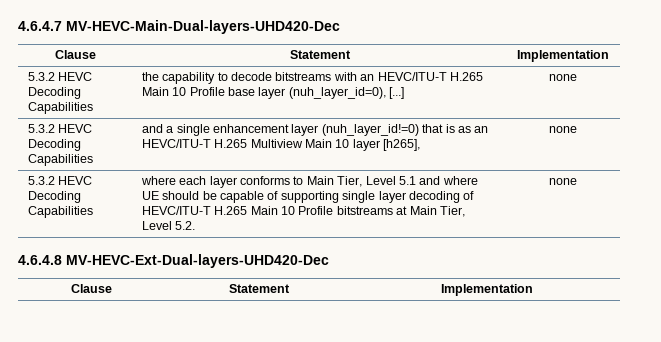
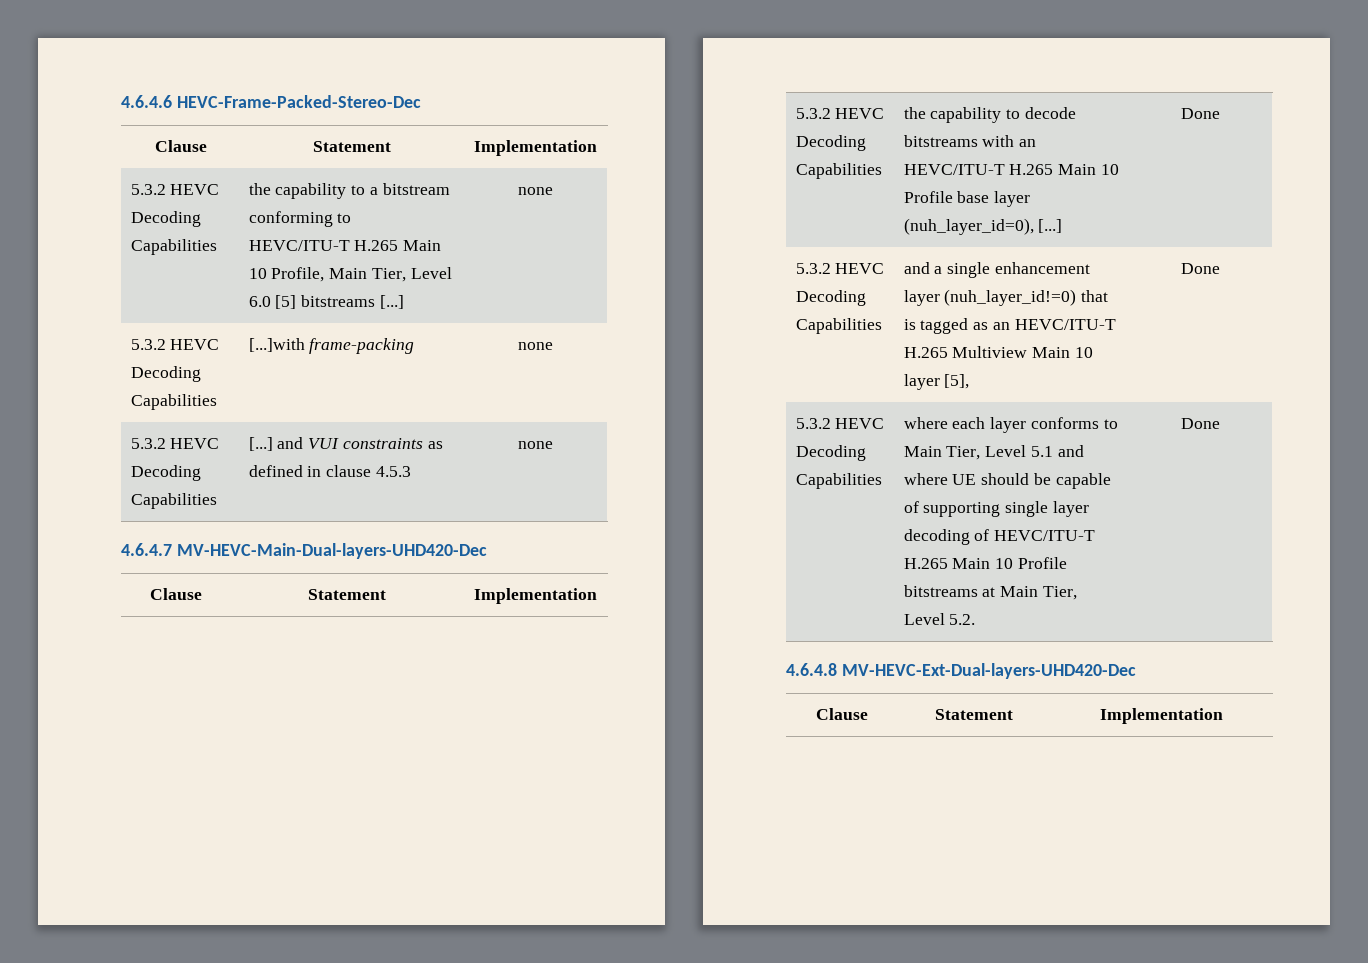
+ 4.6.4.6 HEVC-Frame-Packed-Stereo-Dec
+ Clause | Statement | Implementation
+ 5.3.2 HEVC Decoding Capabilities | the capability to a bitstream conforming to HEVC/ITU-T H.265 Main 10 Profile, Main Tier, Level 6.0 [5] bitstreams [...] | none
+ 5.3.2 HEVC Decoding Capabilities | [...]with frame-packing | none
+ 5.3.2 HEVC Decoding Capabilities | [...] and VUI constraints as defined in clause 4.5.3 | none
- 5.3.2 HEVC Decoding Capabilities | the capability to decode bitstreams with an HEVC/ITU-T H.265 Main 10 Profile base layer (nuh_layer_id=0), [...] | none
+ 5.3.2 HEVC Decoding Capabilities | the capability to decode bitstreams with an HEVC/ITU-T H.265 Main 10 Profile base layer (nuh_layer_id=0), [...] | Done
- 5.3.2 HEVC Decoding Capabilities | and a single enhancement layer (nuh_layer_id!=0) that is as an HEVC/ITU-T H.265 Multiview Main 10 layer [h265], | none
+ 5.3.2 HEVC Decoding Capabilities | and a single enhancement layer (nuh_layer_id!=0) that is tagged as an HEVC/ITU-T H.265 Multiview Main 10 layer [5], | Done
- 5.3.2 HEVC Decoding Capabilities | where each layer conforms to Main Tier, Level 5.1 and where UE should be capable of supporting single layer decoding of HEVC/ITU-T H.265 Main 10 Profile bitstreams at Main Tier, Level 5.2. | none
+ 5.3.2 HEVC Decoding Capabilities | where each layer conforms to Main Tier, Level 5.1 and where UE should be capable of supporting single layer decoding of HEVC/ITU-T H.265 Main 10 Profile bitstreams at Main Tier, Level 5.2. | Done

